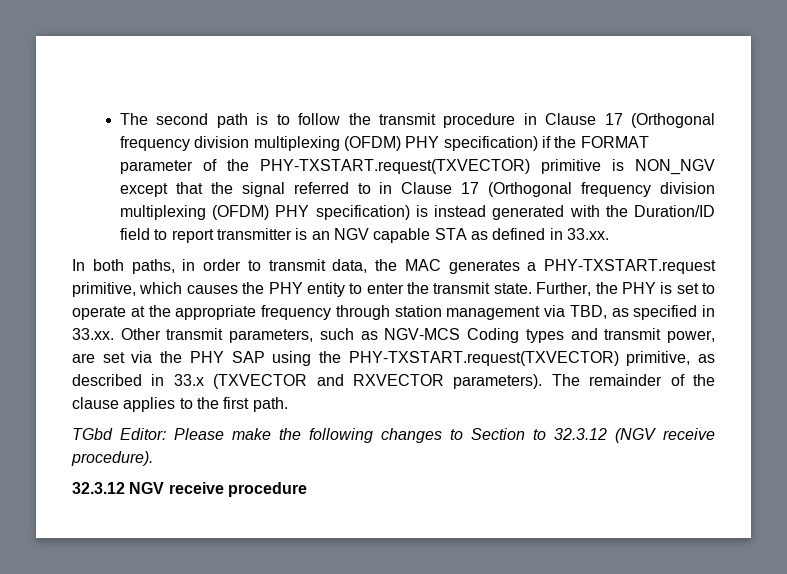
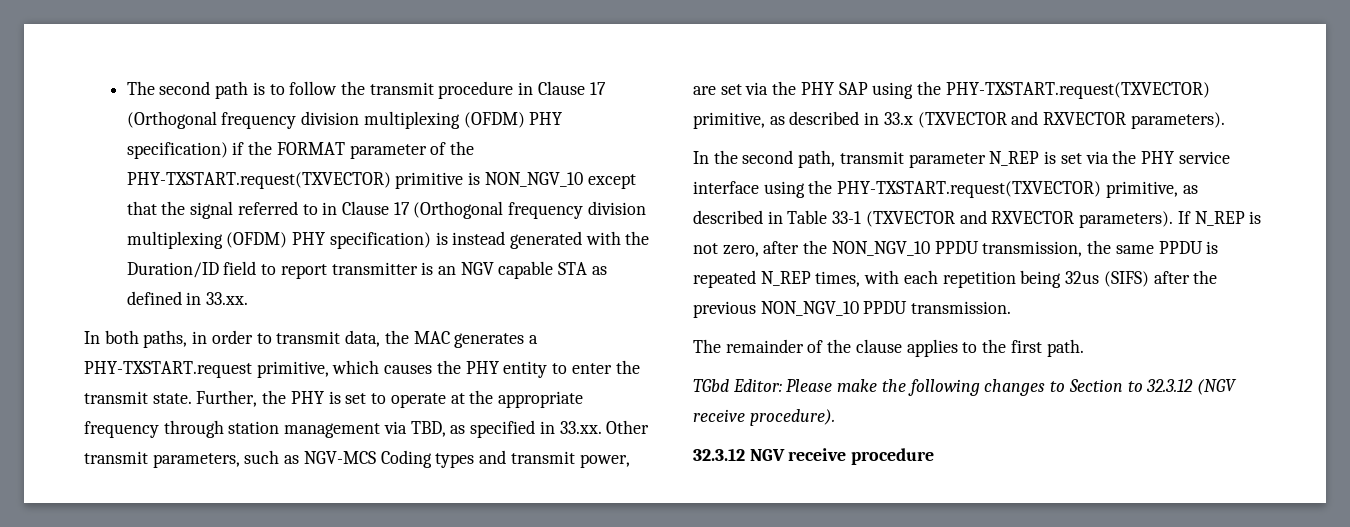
- The second path is to follow the transmit procedure in Clause 17 (Orthogonal frequency division multiplexing (OFDM) PHY specification) if the FORMAT parameter of the PHY-TXSTART.request(TXVECTOR) primitive is NON_NGV except that the signal referred to in Clause 17 (Orthogonal frequency division multiplexing (OFDM) PHY specification) is instead generated with the Duration/ID field to report transmitter is an NGV capable STA as defined in 33.xx.
+ The second path is to follow the transmit procedure in Clause 17 (Orthogonal frequency division multiplexing (OFDM) PHY specification) if the FORMAT parameter of the PHY-TXSTART.request(TXVECTOR) primitive is NON_NGV_10 except that the signal referred to in Clause 17 (Orthogonal frequency division multiplexing (OFDM) PHY specification) is instead generated with the Duration/ID field to report transmitter is an NGV capable STA as defined in 33.xx.
- Further, the PHY is set to operate at the appropriate frequency through station management via TBD, as specified in 33.xx. Other transmit parameters, such as NGV-MCS Coding types and transmit power, are set via the PHY SAP using the PHY-TXSTART.request(TXVECTOR) primitive, as described in 33.x (TXVECTOR and RXVECTOR parameters). The remainder of the clause applies to the first path.
+ Further, the PHY is set to operate at the appropriate frequency through station management via TBD, as specified in 33.xx. Other transmit parameters, such as NGV-MCS Coding types and transmit power, are set via the PHY SAP using the PHY-TXSTART.request(TXVECTOR) primitive, as described in 33.x (TXVECTOR and RXVECTOR parameters).
+ In the second path, transmit parameter N_REP is set via the PHY service interface using the PHY-TXSTART.request(TXVECTOR) primitive, as described in Table 33-1 (TXVECTOR and RXVECTOR parameters). If N_REP is not zero, after the NON_NGV_10 PPDU transmission, the same PPDU is repeated N_REP times, with each repetition being 32us (SIFS) after the previous NON_NGV_10 PPDU transmission.
+ The remainder of the clause applies to the first path.

